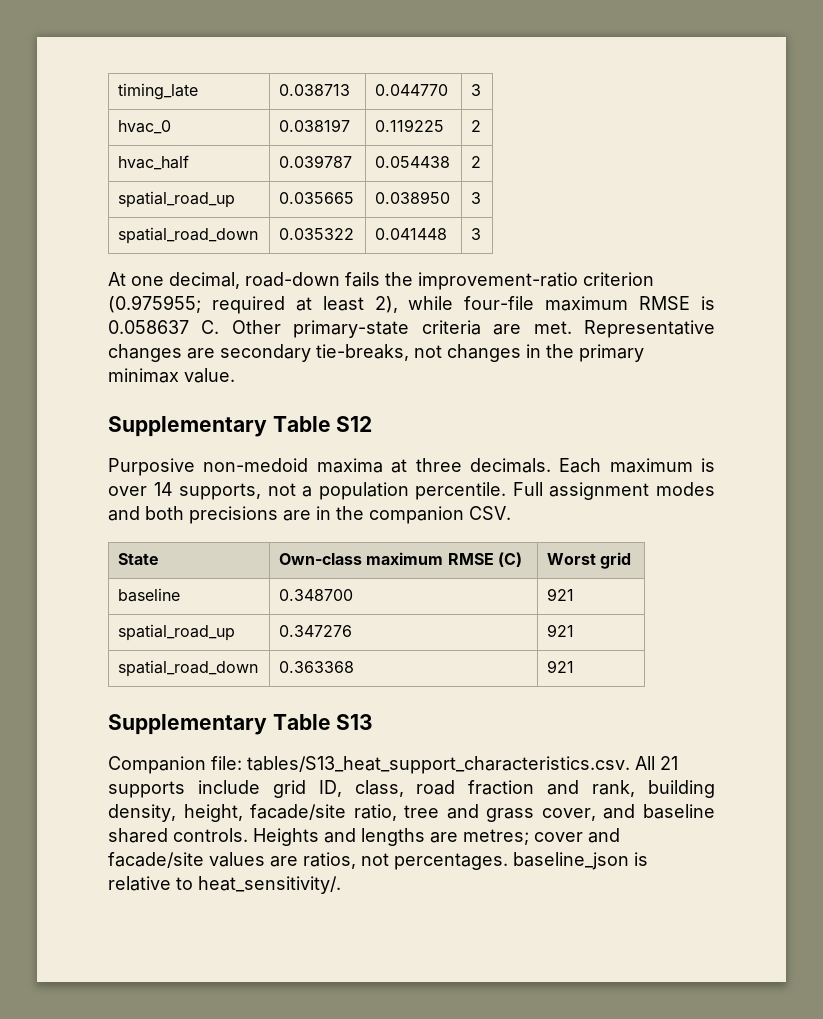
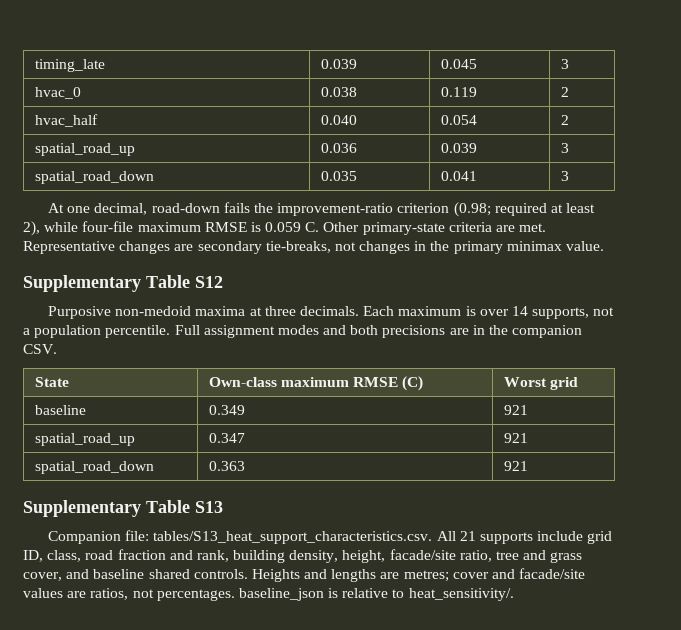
- timing_late | 0.038713 | 0.044770 | 3
+ timing_late | 0.039 | 0.045 | 3
- hvac_0 | 0.038197 | 0.119225 | 2
+ hvac_0 | 0.038 | 0.119 | 2
- hvac_half | 0.039787 | 0.054438 | 2
+ hvac_half | 0.040 | 0.054 | 2
- spatial_road_up | 0.035665 | 0.038950 | 3
+ spatial_road_up | 0.036 | 0.039 | 3
- spatial_road_down | 0.035322 | 0.041448 | 3
+ spatial_road_down | 0.035 | 0.041 | 3
- At one decimal, road-down fails the improvement-ratio criterion (0.975955; required at least 2), while four-file maximum RMSE is 0.058637 C. Other primary-state criteria are met.
+ At one decimal, road-down fails the improvement-ratio criterion (0.98; required at least 2), while four-file maximum RMSE is 0.059 C. Other primary-state criteria are met.
- baseline | 0.348700 | 921
+ baseline | 0.349 | 921
- spatial_road_up | 0.347276 | 921
+ spatial_road_up | 0.347 | 921
- spatial_road_down | 0.363368 | 921
+ spatial_road_down | 0.363 | 921

